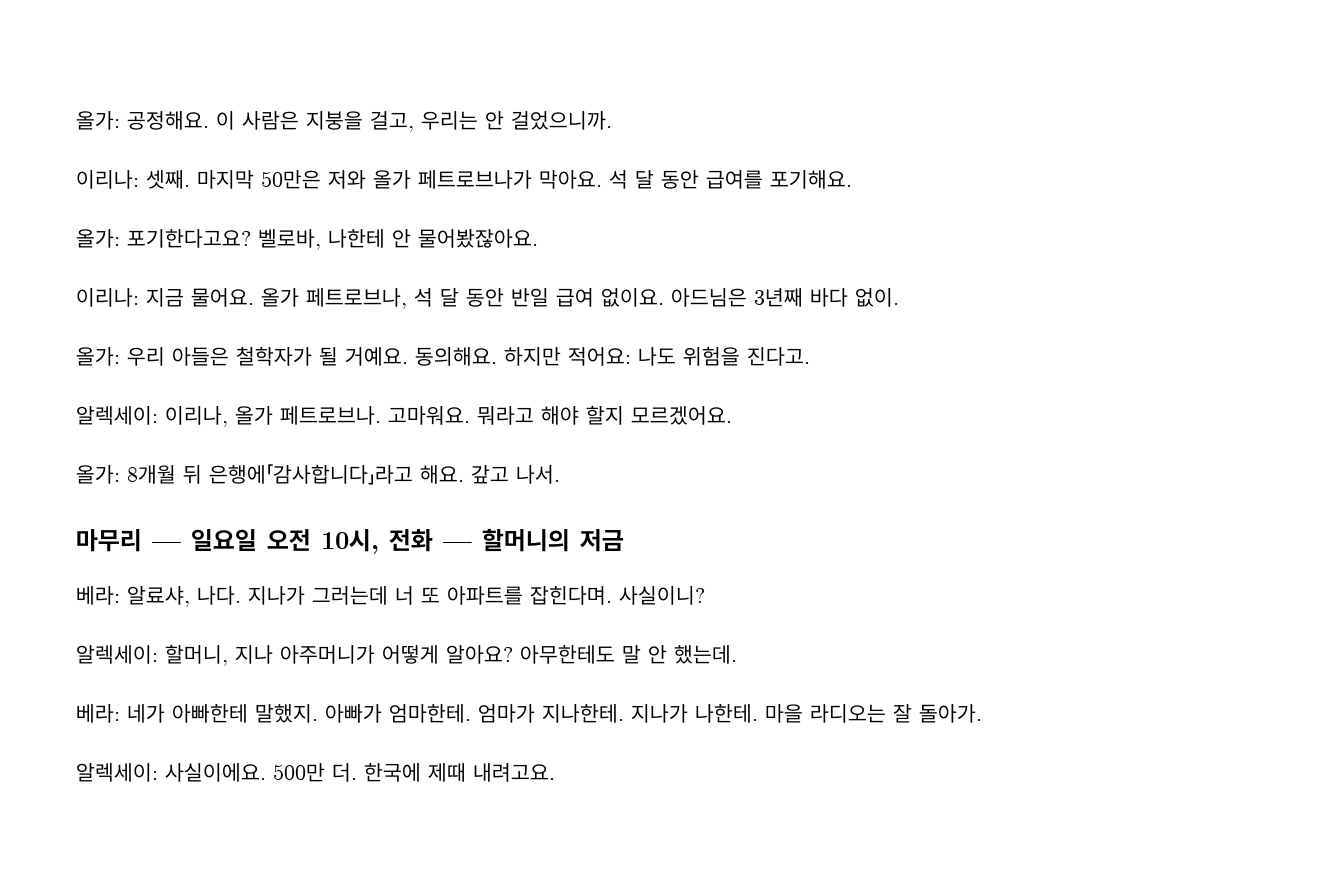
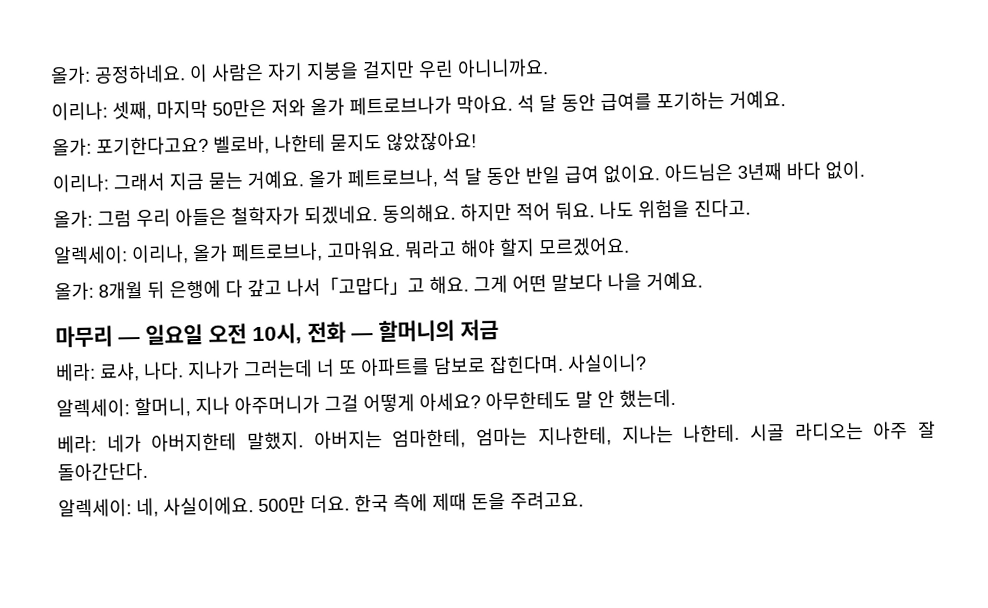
- 올가: 공정해요.
+ 올가: 공정하네요.
- 이 사람은 지붕을 걸고, 우리는 안 걸었으니까.
- 이리나: 셋째. 마지막 50만은 저와 올가 페트로브나가 막아요.
+ 이 사람은 자기 지붕을 걸지만 우린 아니니까요.
+ 이리나: 셋째, 마지막 50만은 저와 올가 페트로브나가 막아요.
- 석 달 동안 급여를 포기해요.
+ 석 달 동안 급여를 포기하는 거예요.
- 벨로바, 나한테 안 물어봤잖아요.
- 이리나: 지금 물어요.
+ 벨로바, 나한테 묻지도 않았잖아요!
+ 이리나: 그래서 지금 묻는 거예요.
- 올가: 우리 아들은 철학자가 될 거예요. 동의해요. 하지만 적어요: 나도 위험을 진다고.
+ 올가: 그럼 우리 아들은 철학자가 되겠네요. 동의해요. 하지만 적어 둬요. 나도 위험을 진다고.
- 알렉세이: 이리나, 올가 페트로브나. 고마워요.
+ 알렉세이: 이리나, 올가 페트로브나, 고마워요.
- 올가: 8개월 뒤 은행에「감사합니다」라고 해요. 갚고 나서.
+ 올가: 8개월 뒤 은행에 다 갚고 나서「고맙다」고 해요. 그게 어떤 말보다 나을 거예요.
- 베라: 알료샤, 나다.
+ 베라: 료샤, 나다.
- 지나가 그러는데 너 또 아파트를 잡힌다며.
+ 지나가 그러는데 너 또 아파트를 담보로 잡힌다며.
- 알렉세이: 할머니, 지나 아주머니가 어떻게 알아요?
+ 알렉세이: 할머니, 지나 아주머니가 그걸 어떻게 아세요?
- 베라: 네가 아빠한테 말했지. 아빠가 엄마한테. 엄마가 지나한테. 지나가 나한테. 마을 라디오는 잘 돌아가.
- 알렉세이: 사실이에요.
+ 베라: 네가 아버지한테 말했지. 아버지는 엄마한테, 엄마는 지나한테, 지나는 나한테. 시골 라디오는 아주 잘 돌아간단다.
+ 알렉세이: 네, 사실이에요.
- 500만 더. 한국에 제때 내려고요.
+ 500만 더요. 한국 측에 제때 돈을 주려고요.

